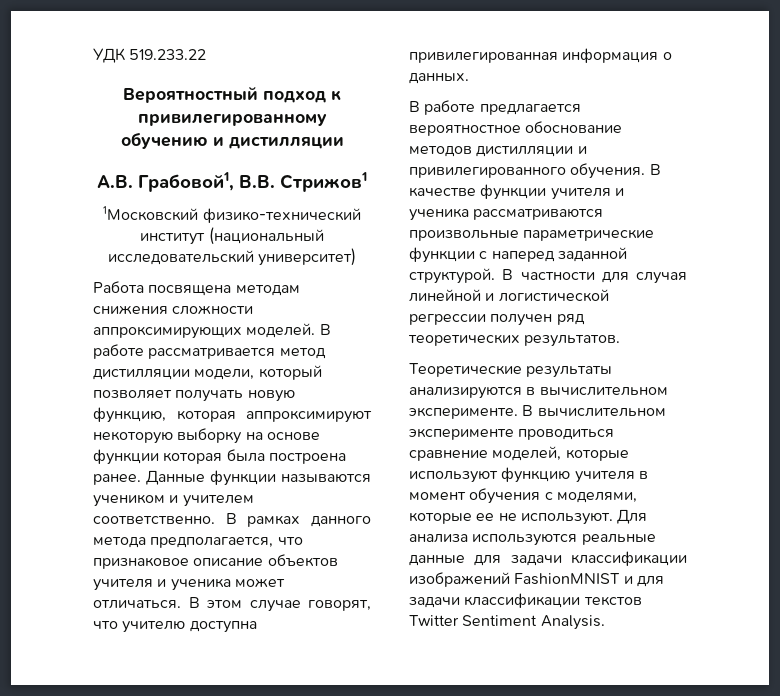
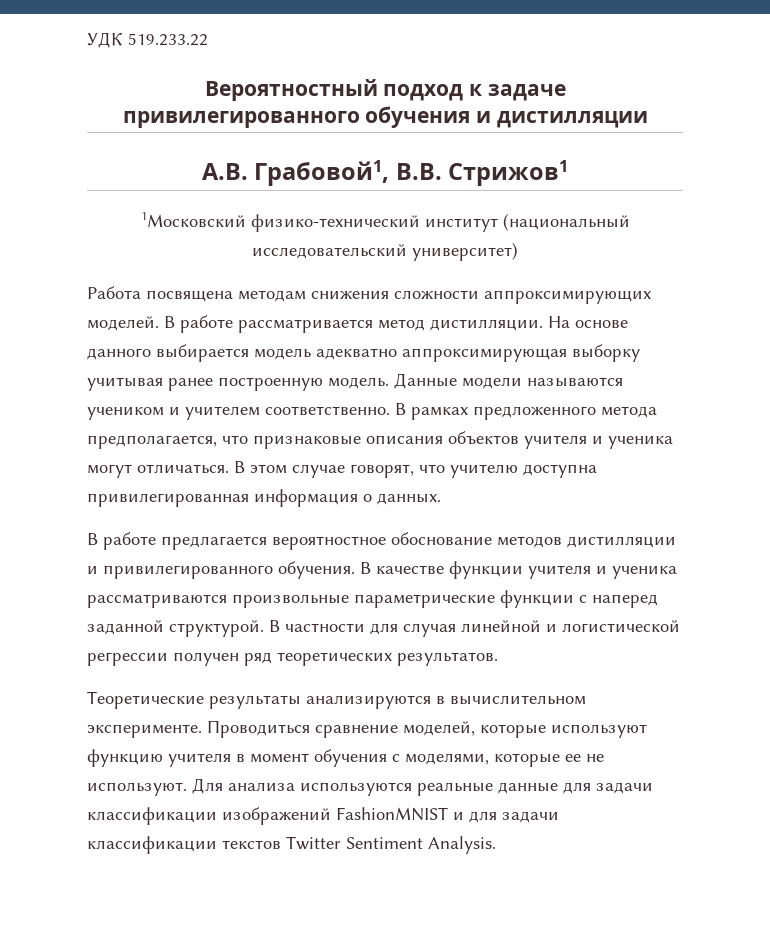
- Вероятностный подход к привилегированному обучению и дистилляции
+ Вероятностный подход к задаче привилегированного обучения и дистилляции
- В работе рассматривается метод дистилляции модели, который позволяет получать новую функцию, которая аппроксимируют некоторую выборку на основе функции которая была построена ранее. Данные функции называются учеником и учителем соответственно.
+ В работе рассматривается метод дистилляции. На основе данного выбирается модель адекватно аппроксимирующая выборку учитывая ранее построенную модель. Данные модели называются учеником и учителем соответственно.
- В рамках данного метода предполагается, что признаковое описание объектов учителя и ученика может отличаться.
+ В рамках предложенного метода предполагается, что признаковые описания объектов учителя и ученика могут отличаться.
- В вычислительном эксперименте проводиться сравнение моделей, которые используют функцию учителя в момент обучения с моделями, которые ее не используют.
+ Проводиться сравнение моделей, которые используют функцию учителя в момент обучения с моделями, которые ее не используют.

